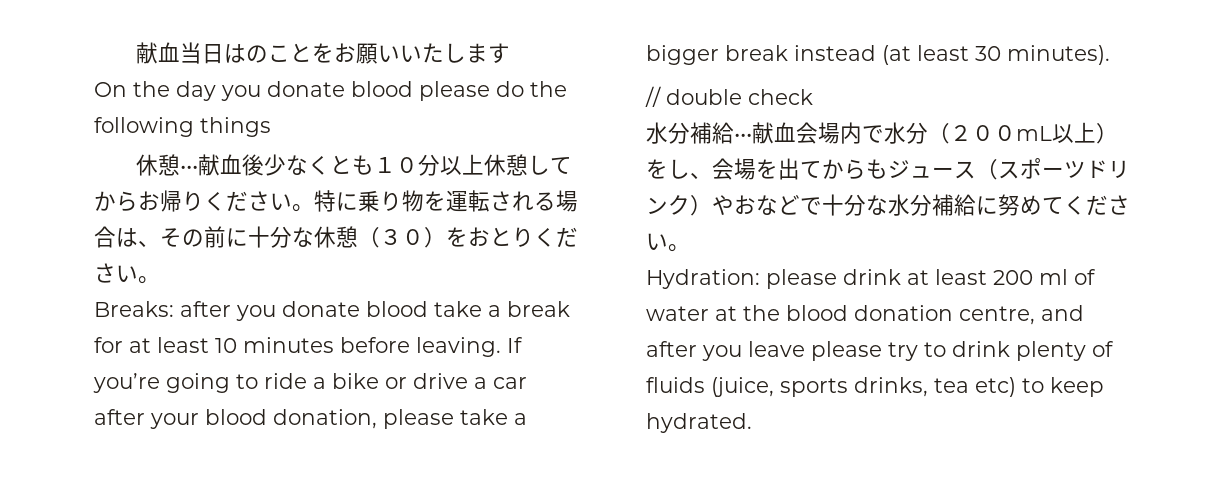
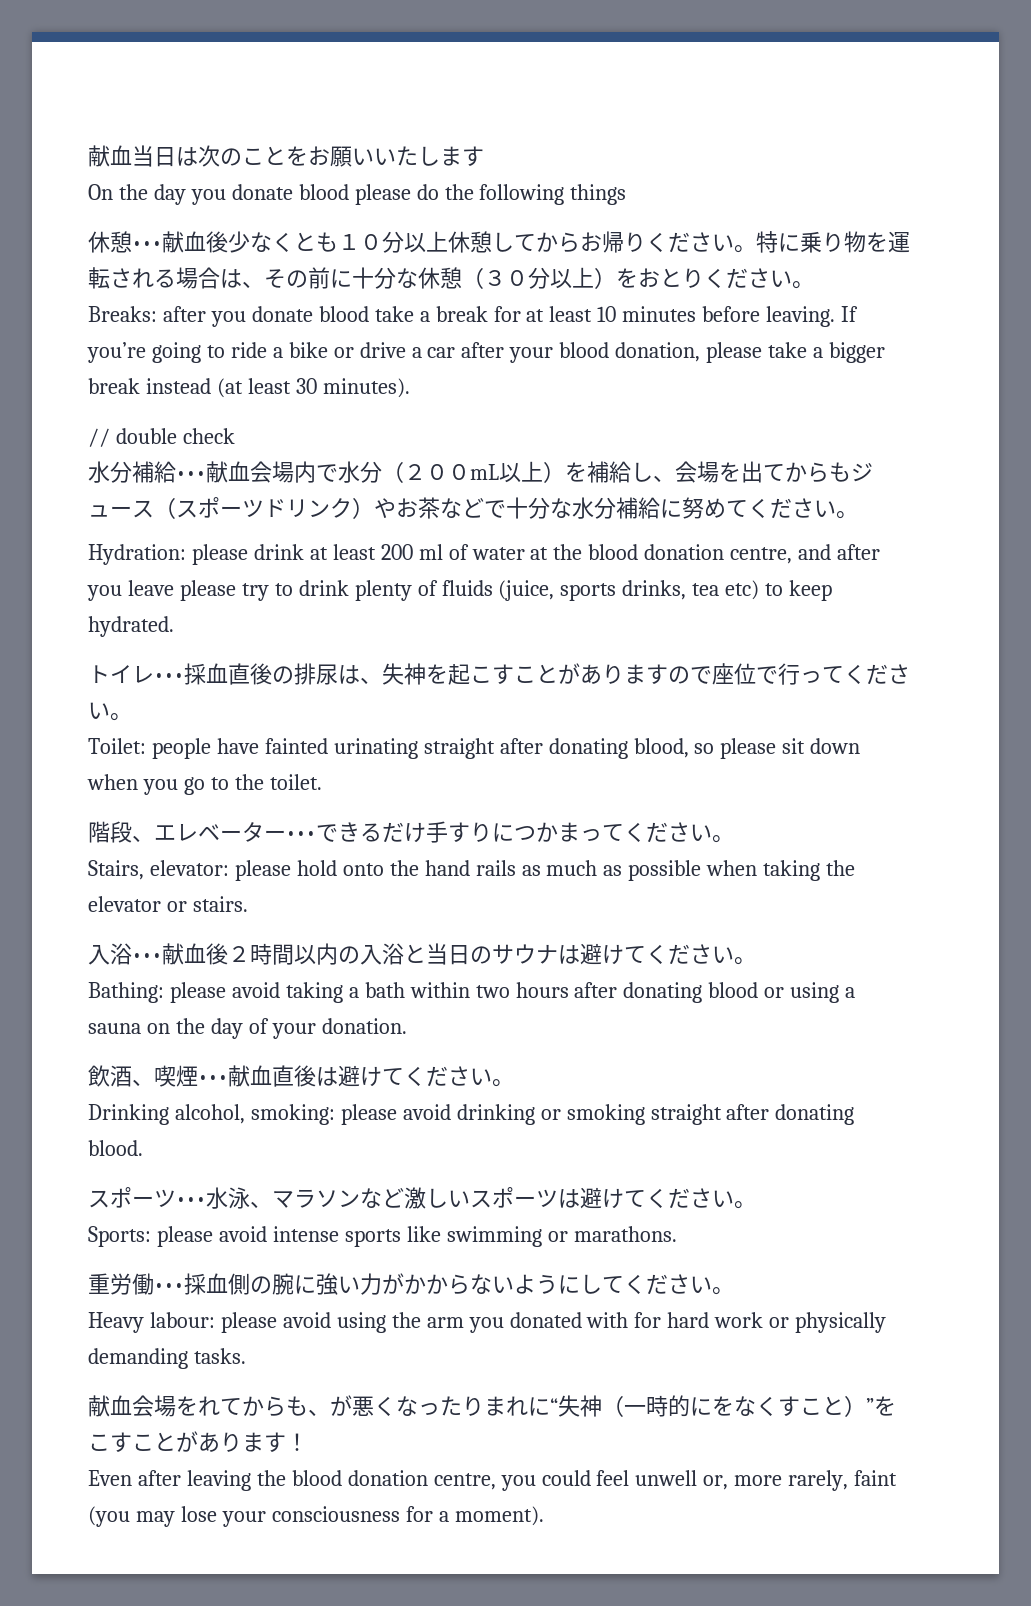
- 献血当日はのことをお願いいたします
+ 献血当日は次のことをお願いいたします
- 特に乗り物を運転される場合は、その前に十分な休憩（３０）をおとりください。
+ 特に乗り物を運転される場合は、その前に十分な休憩（３０分以上）をおとりください。
- 水分補給•••献血会場内で水分（２００mL以上）をし、会場を出てからもジュース（スポーツドリンク）やおなどで十分な水分補給に努めてください。
+ 水分補給•••献血会場内で水分（２００mL以上）を補給し、会場を出てからもジュース（スポーツドリンク）やお茶などで十分な水分補給に努めてください。
+ トイレ•••採血直後の排尿は、失神を起こすことがありますので座位で行ってください。
+ Toilet: people have fainted urinating straight after donating blood, so please sit down when you go to the toilet.
+ 階段、エレベーター•••できるだけ手すりにつかまってください。
+ Stairs, elevator: please hold onto the hand rails as much as possible when taking the elevator or stairs.
+ 入浴•••献血後２時間以内の入浴と当日のサウナは避けてください。
+ Bathing: please avoid taking a bath within two hours after donating blood or using a sauna on the day of your donation.
+ 飲酒、喫煙•••献血直後は避けてください。
+ Drinking alcohol, smoking: please avoid drinking or smoking straight after donating blood.
+ スポーツ•••水泳、マラソンなど激しいスポーツは避けてください。
+ Sports: please avoid intense sports like swimming or marathons.
+ 重労働•••採血側の腕に強い力がかからないようにしてください。
+ Heavy labour: please avoid using the arm you donated with for hard work or physically demanding tasks.
+ 献血会場をれてからも、が悪くなったりまれに“失神（一時的にをなくすこと）”をこすことがあります！
+ Even after leaving the blood donation centre, you could feel unwell or, more rarely, faint (you may lose your consciousness for a moment).

